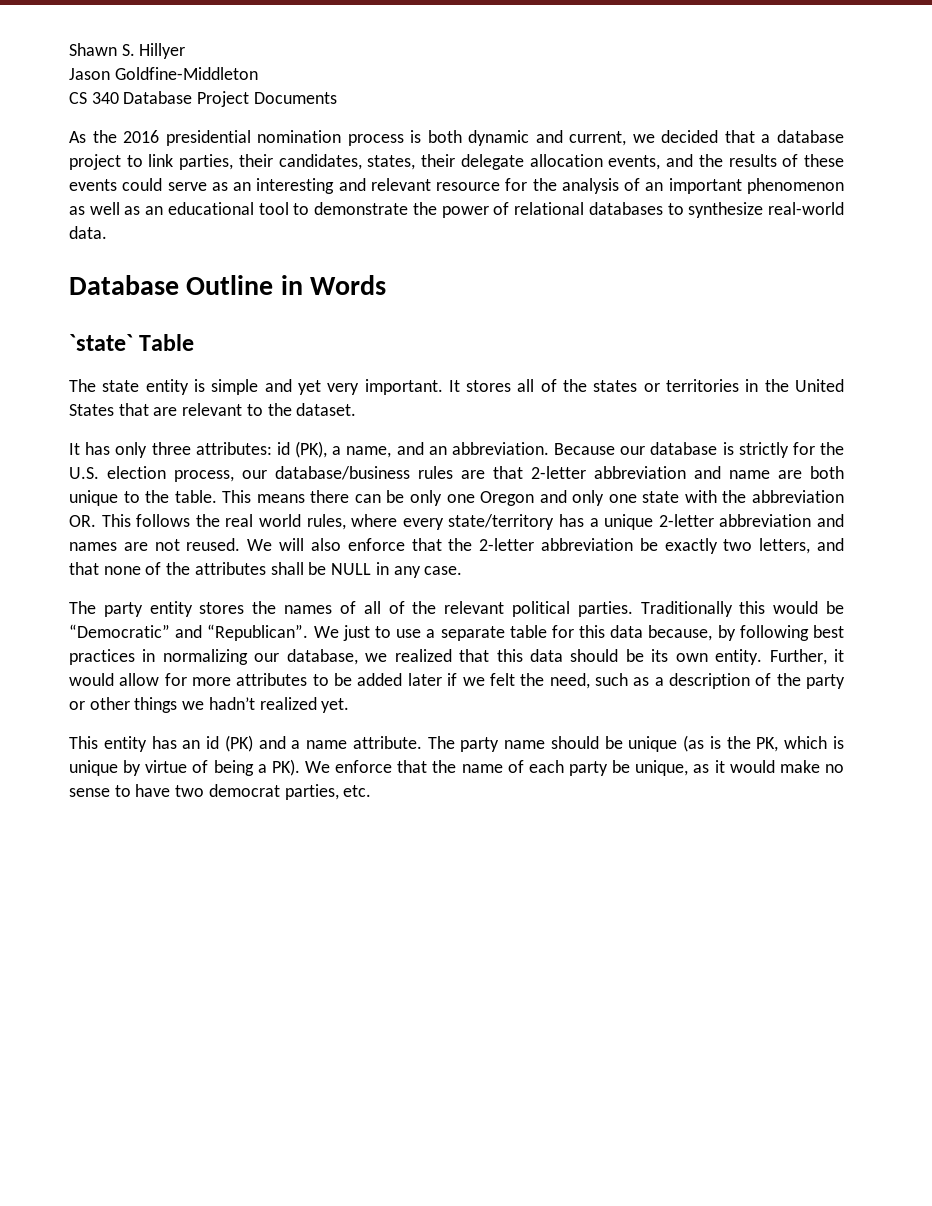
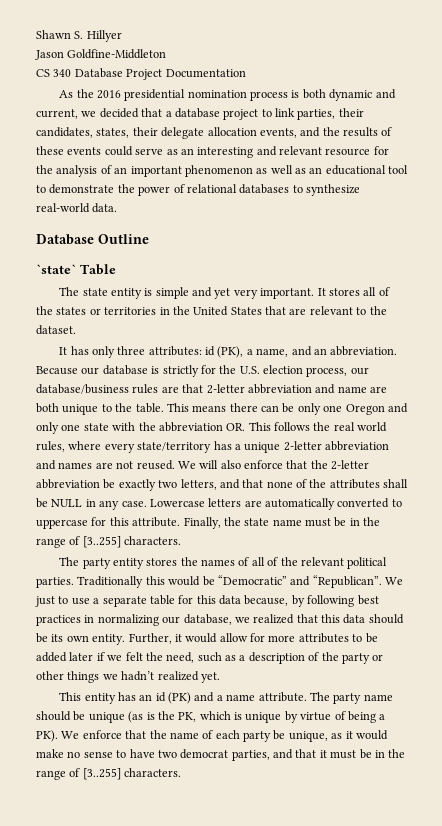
- CS 340 Database Project Documents
+ CS 340 Database Project Documentation
- Database Outline in Words
+ Database Outline
+ Lowercase letters are automatically converted to uppercase for this attribute. Finally, the state name must be in the range of [3..255] characters.
- The party name should be unique (as is the PK, which is unique by virtue of being a PK). We enforce that the name of each party be unique, as it would make no sense to have two democrat parties, etc.
+ The party name should be unique (as is the PK, which is unique by virtue of being a PK). We enforce that the name of each party be unique, as it would make no sense to have two democrat parties, and that it must be in the range of [3..255] characters.

